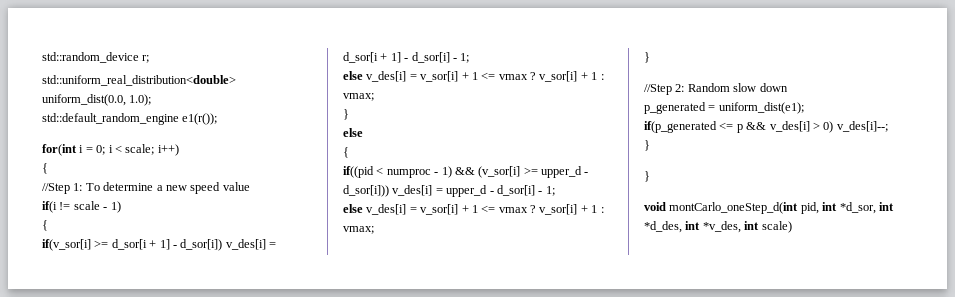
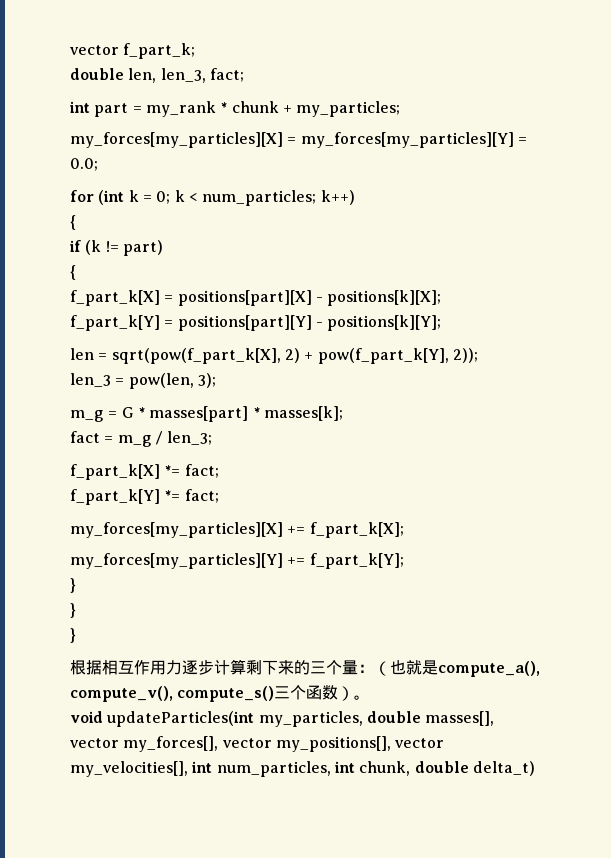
- std::random_device r;
- std::uniform_real_distribution<double> uniform_dist(0.0, 1.0);
- std::default_random_engine e1(r());
- for(int i = 0; i < scale; i++)
+ vector f_part_k;
+ double len, len_3, fact;
+ int part = my_rank * chunk + my_particles;
+ my_forces[my_particles][X] = my_forces[my_particles][Y] = 0.0;
+ for (int k = 0; k < num_particles; k++)
  {
- //Step 1: To determine a new speed value
- if(i != scale - 1)
+ if (k != part)
  {
- if(v_sor[i] >= d_sor[i + 1] - d_sor[i]) v_des[i] = d_sor[i + 1] - d_sor[i] - 1;
- else v_des[i] = v_sor[i] + 1 <= vmax ? v_sor[i] + 1 : vmax;
- }
- else
- {
- if((pid < numproc - 1) && (v_sor[i] >= upper_d - d_sor[i])) v_des[i] = upper_d - d_sor[i] - 1;
- else v_des[i] = v_sor[i] + 1 <= vmax ? v_sor[i] + 1 : vmax;
- }
- //Step 2: Random slow down
- p_generated = uniform_dist(e1);
- if(p_generated <= p && v_des[i] > 0) v_des[i]--;
+ f_part_k[X] = positions[part][X] - positions[k][X];
+ f_part_k[Y] = positions[part][Y] - positions[k][Y];
+ len = sqrt(pow(f_part_k[X], 2) + pow(f_part_k[Y], 2));
+ len_3 = pow(len, 3);
+ m_g = G * masses[part] * masses[k];
+ fact = m_g / len_3;
+ f_part_k[X] *= fact;
+ f_part_k[Y] *= fact;
+ my_forces[my_particles][X] += f_part_k[X];
+ my_forces[my_particles][Y] += f_part_k[Y];
  }
  }
- void montCarlo_oneStep_d(int pid, int *d_sor, int *d_des, int *v_des, int scale)
+ }
+ 根据相互作用力逐步计算剩下来的三个量：（也就是compute_a(), compute_v(), compute_s()三个函数）。
+ void updateParticles(int my_particles, double masses[], vector my_forces[], vector my_positions[], vector my_velocities[], int num_particles, int chunk, double delta_t)

